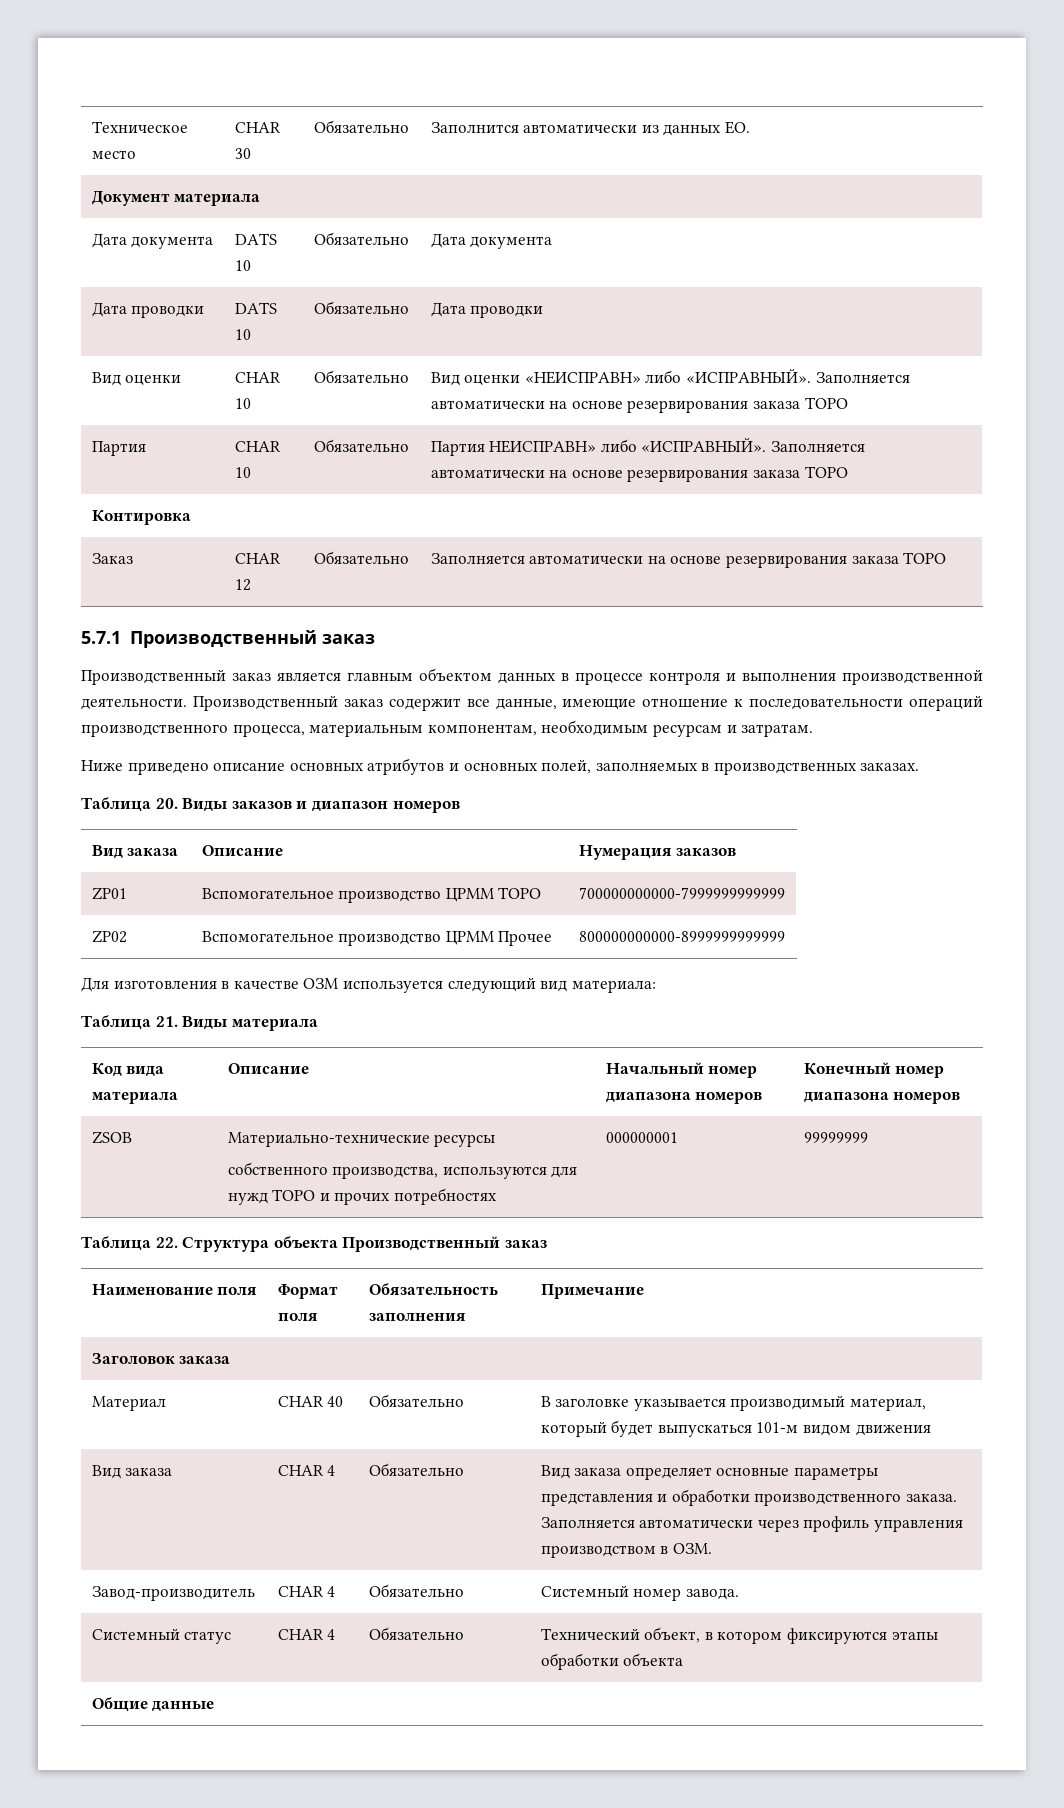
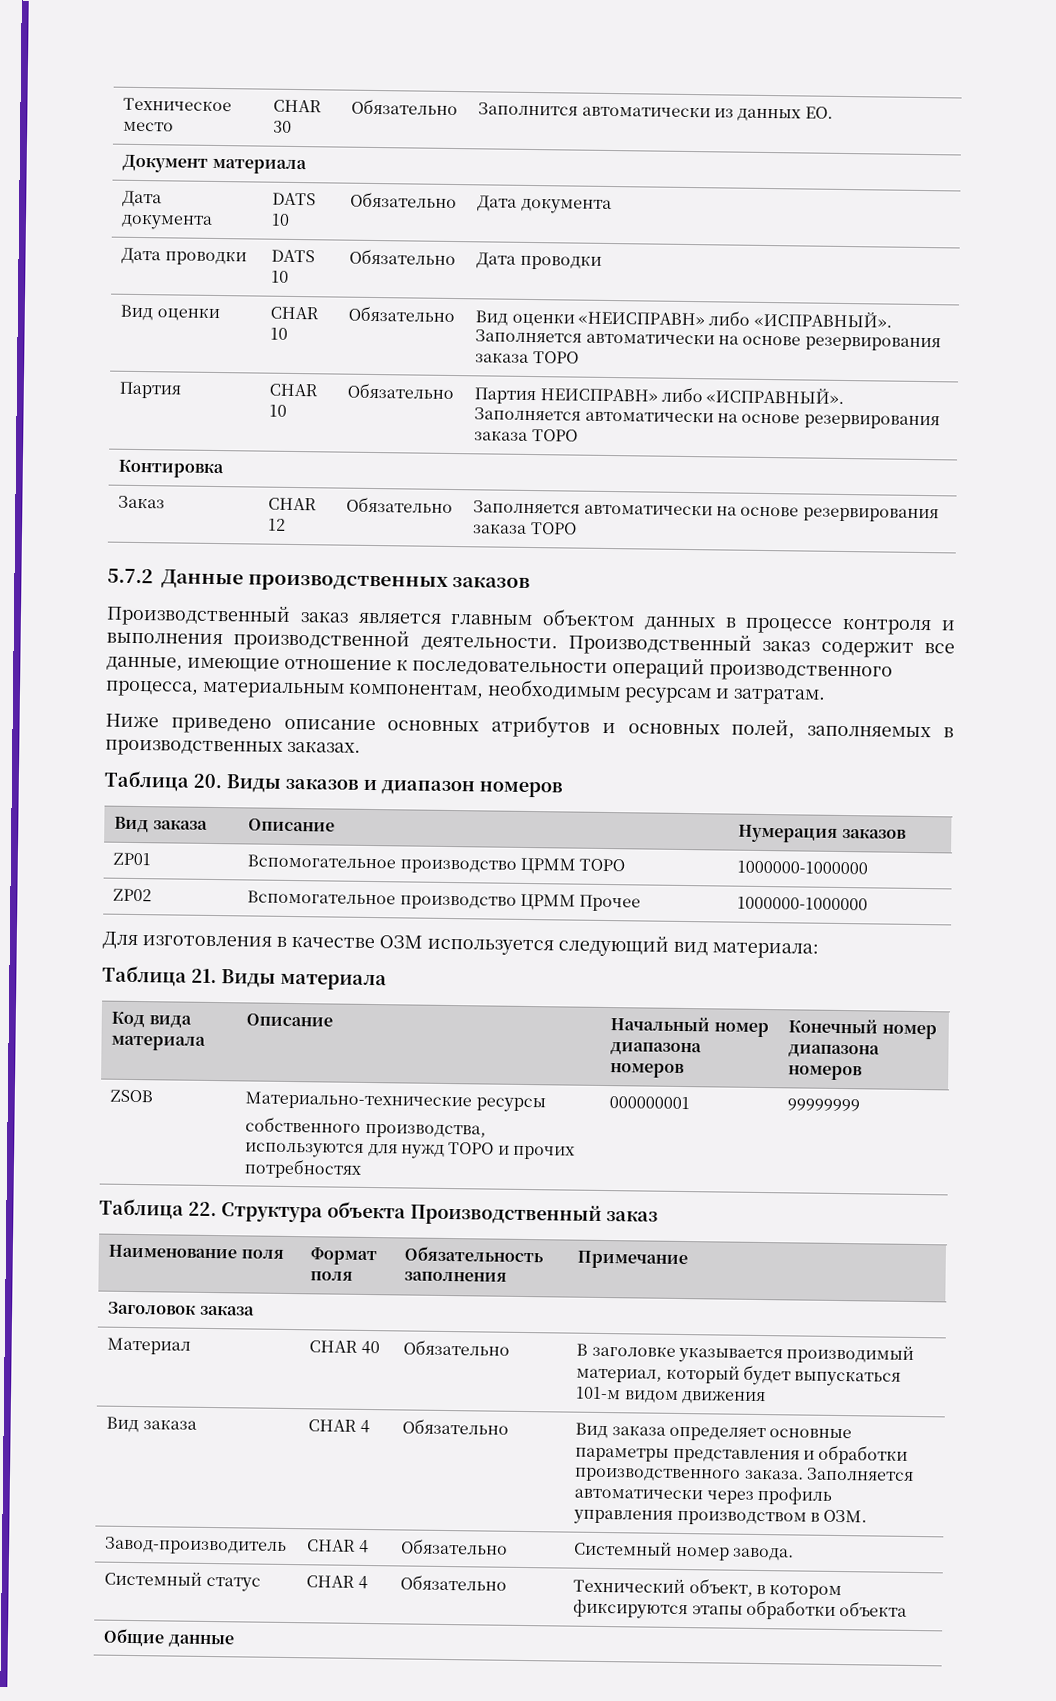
- 5.7.1 Производственный заказ
+ 5.7.2 Данные производственных заказов
- ZP01 | Вспомогательное производство ЦРММ ТОРО | 700000000000-7999999999999
+ ZP01 | Вспомогательное производство ЦРММ ТОРО | 1000000-1000000
- ZP02 | Вспомогательное производство ЦРММ Прочее | 800000000000-8999999999999
+ ZP02 | Вспомогательное производство ЦРММ Прочее | 1000000-1000000

